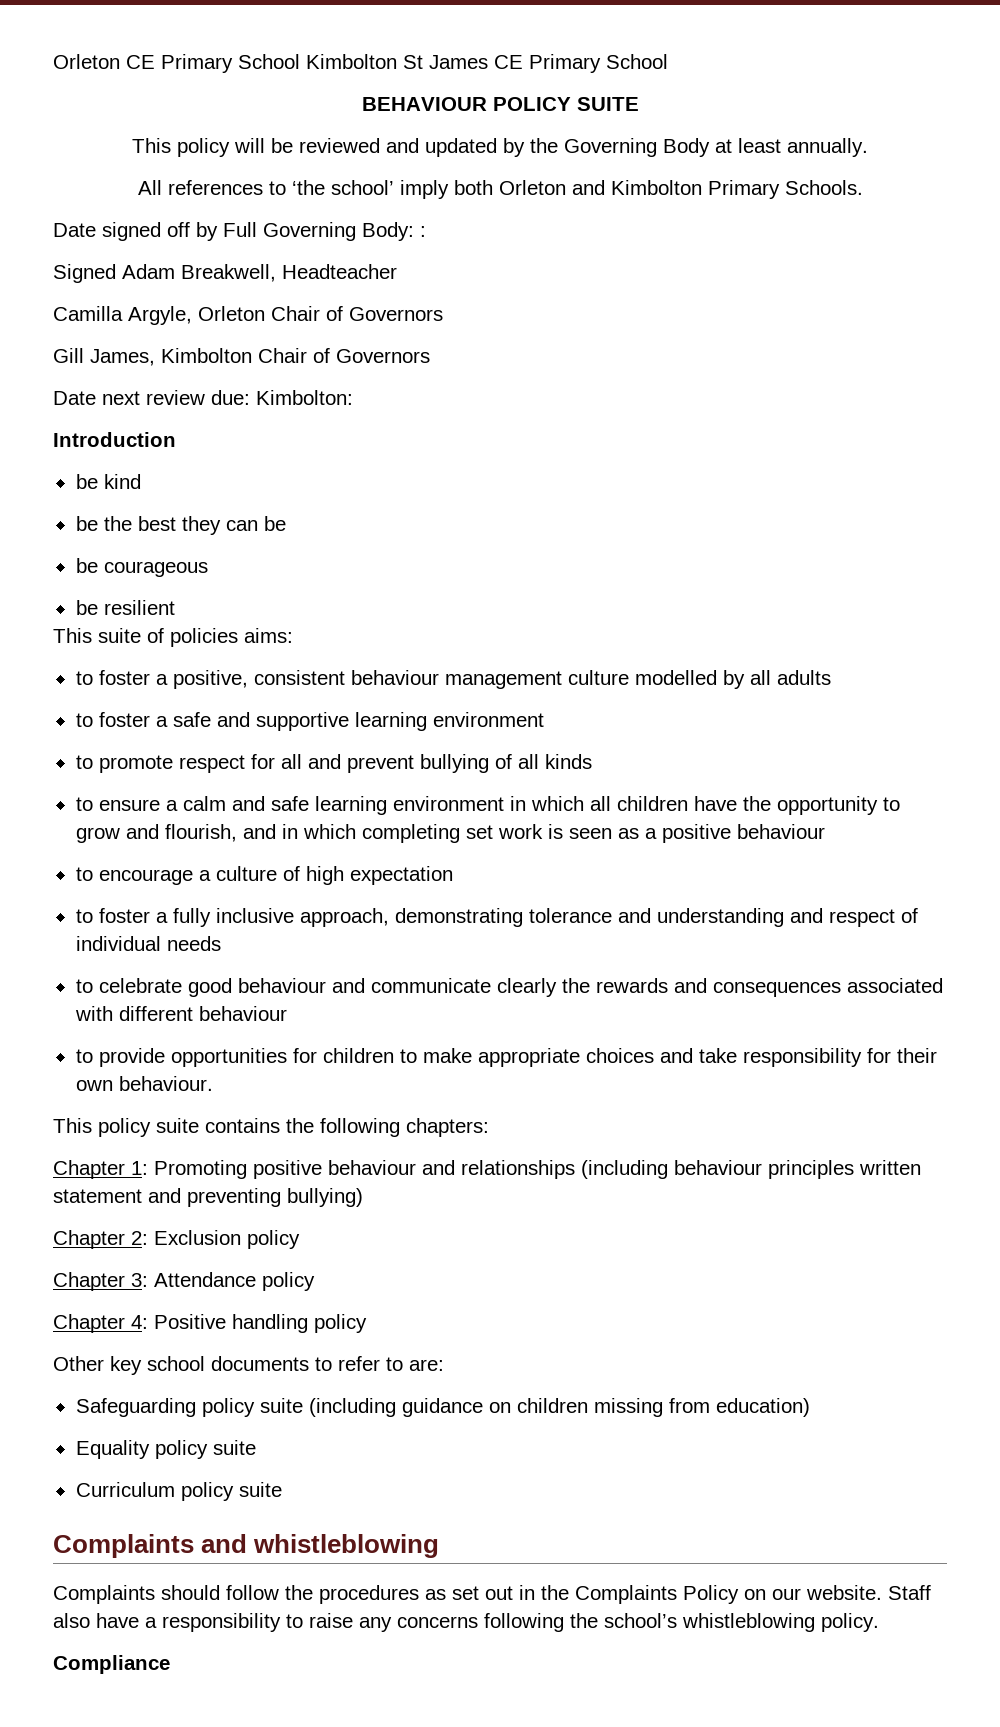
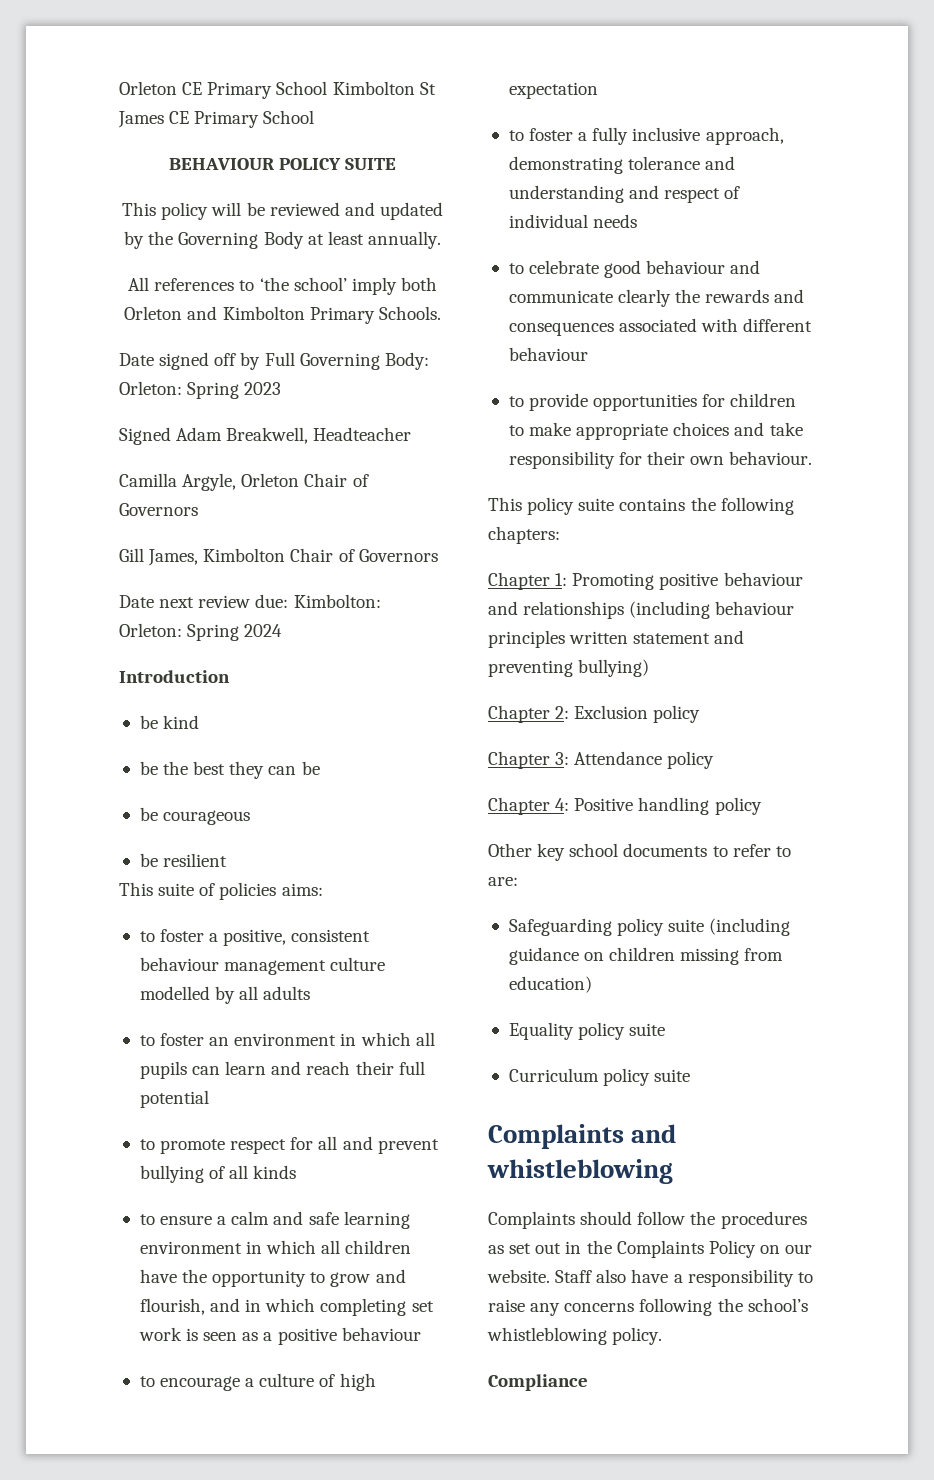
- Date signed off by Full Governing Body: :
+ Date signed off by Full Governing Body: Orleton: Spring 2023
- Date next review due: Kimbolton:
+ Date next review due: Kimbolton: Orleton: Spring 2024
- to foster a safe and supportive learning environment
+ to foster an environment in which all pupils can learn and reach their full potential

